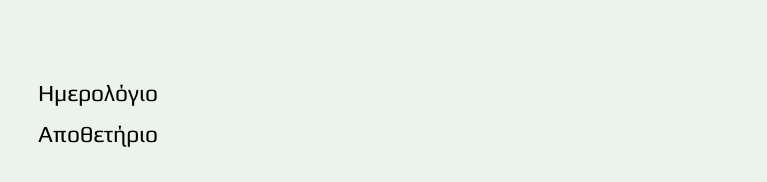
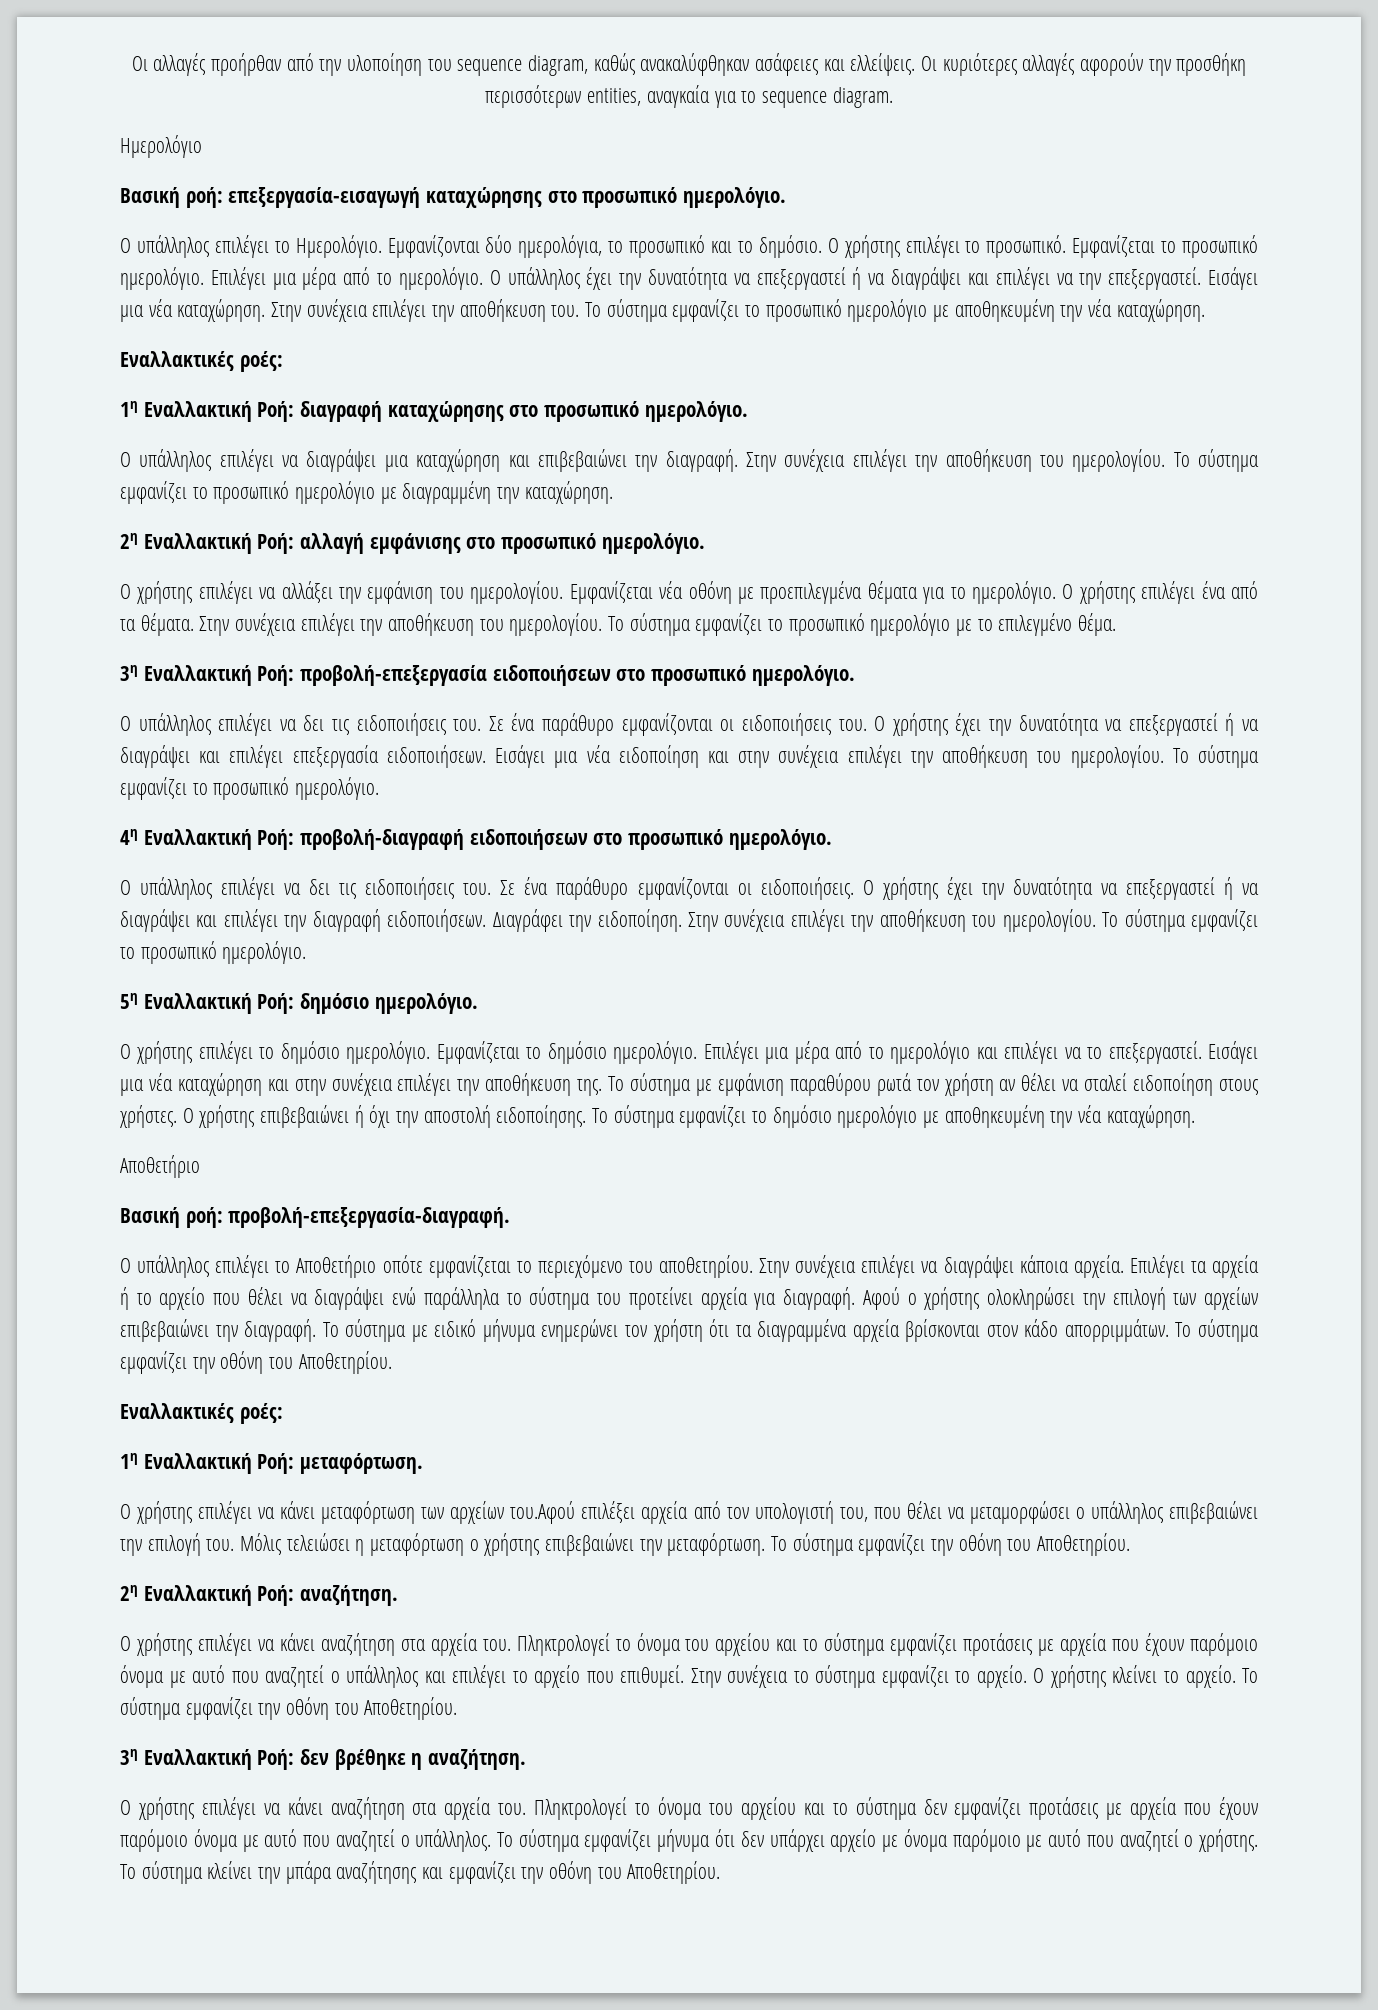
+ Οι αλλαγές προήρθαν από την υλοποίηση του sequence diagram, καθώς ανακαλύφθηκαν ασάφειες και ελλείψεις. Οι κυριότερες αλλαγές αφορούν την προσθήκη περισσότερων entities, αναγκαία για το sequence diagram.
  Ημερολόγιο
+ Βασική ροή: επεξεργασία-εισαγωγή καταχώρησης στο προσωπικό ημερολόγιο.
+ Ο υπάλληλος επιλέγει το Ημερολόγιο. Εμφανίζονται δύο ημερολόγια, το προσωπικό και το δημόσιο. Ο χρήστης επιλέγει το προσωπικό. Εμφανίζεται το προσωπικό ημερολόγιο. Επιλέγει μια μέρα από το ημερολόγιο. Ο υπάλληλος έχει την δυνατότητα να επεξεργαστεί ή να διαγράψει και επιλέγει να την επεξεργαστεί. Εισάγει μια νέα καταχώρηση. Στην συνέχεια επιλέγει την αποθήκευση του. Το σύστημα εμφανίζει το προσωπικό ημερολόγιο με αποθηκευμένη την νέα καταχώρηση.
+ Εναλλακτικές ροές:
+ 1η Εναλλακτική Ροή: διαγραφή καταχώρησης στο προσωπικό ημερολόγιο.
+ Ο υπάλληλος επιλέγει να διαγράψει μια καταχώρηση και επιβεβαιώνει την διαγραφή. Στην συνέχεια επιλέγει την αποθήκευση του ημερολογίου. Το σύστημα εμφανίζει το προσωπικό ημερολόγιο με διαγραμμένη την καταχώρηση.
+ 2η Εναλλακτική Ροή: αλλαγή εμφάνισης στο προσωπικό ημερολόγιο.
+ Ο χρήστης επιλέγει να αλλάξει την εμφάνιση του ημερολογίου. Εμφανίζεται νέα οθόνη με προεπιλεγμένα θέματα για το ημερολόγιο. Ο χρήστης επιλέγει ένα από τα θέματα. Στην συνέχεια επιλέγει την αποθήκευση του ημερολογίου. Το σύστημα εμφανίζει το προσωπικό ημερολόγιο με το επιλεγμένο θέμα.
+ 3η Εναλλακτική Ροή: προβολή-επεξεργασία ειδοποιήσεων στο προσωπικό ημερολόγιο.
+ Ο υπάλληλος επιλέγει να δει τις ειδοποιήσεις του. Σε ένα παράθυρο εμφανίζονται οι ειδοποιήσεις του. Ο χρήστης έχει την δυνατότητα να επεξεργαστεί ή να διαγράψει και επιλέγει επεξεργασία ειδοποιήσεων. Εισάγει μια νέα ειδοποίηση και στην συνέχεια επιλέγει την αποθήκευση του ημερολογίου. Το σύστημα εμφανίζει το προσωπικό ημερολόγιο.
+ 4η Εναλλακτική Ροή: προβολή-διαγραφή ειδοποιήσεων στο προσωπικό ημερολόγιο.
+ Ο υπάλληλος επιλέγει να δει τις ειδοποιήσεις του. Σε ένα παράθυρο εμφανίζονται οι ειδοποιήσεις. Ο χρήστης έχει την δυνατότητα να επεξεργαστεί ή να διαγράψει και επιλέγει την διαγραφή ειδοποιήσεων. Διαγράφει την ειδοποίηση. Στην συνέχεια επιλέγει την αποθήκευση του ημερολογίου. Το σύστημα εμφανίζει το προσωπικό ημερολόγιο.
+ 5η Εναλλακτική Ροή: δημόσιο ημερολόγιο.
+ Ο χρήστης επιλέγει το δημόσιο ημερολόγιο. Εμφανίζεται το δημόσιο ημερολόγιο. Επιλέγει μια μέρα από το ημερολόγιο και επιλέγει να το επεξεργαστεί. Εισάγει μια νέα καταχώρηση και στην συνέχεια επιλέγει την αποθήκευση της. Το σύστημα με εμφάνιση παραθύρου ρωτά τον χρήστη αν θέλει να σταλεί ειδοποίηση στους χρήστες. Ο χρήστης επιβεβαιώνει ή όχι την αποστολή ειδοποίησης. Το σύστημα εμφανίζει το δημόσιο ημερολόγιο με αποθηκευμένη την νέα καταχώρηση.
  Αποθετήριο
+ Βασική ροή: προβολή-επεξεργασία-διαγραφή.
+ Ο υπάλληλος επιλέγει το Αποθετήριο οπότε εμφανίζεται το περιεχόμενο του αποθετηρίου. Στην συνέχεια επιλέγει να διαγράψει κάποια αρχεία. Επιλέγει τα αρχεία ή το αρχείο που θέλει να διαγράψει ενώ παράλληλα το σύστημα του προτείνει αρχεία για διαγραφή. Αφού ο χρήστης ολοκληρώσει την επιλογή των αρχείων επιβεβαιώνει την διαγραφή. Το σύστημα με ειδικό μήνυμα ενημερώνει τον χρήστη ότι τα διαγραμμένα αρχεία βρίσκονται στον κάδο απορριμμάτων. Το σύστημα εμφανίζει την οθόνη του Αποθετηρίου.
+ Εναλλακτικές ροές:
+ 1η Εναλλακτική Ροή: μεταφόρτωση.
+ Ο χρήστης επιλέγει να κάνει μεταφόρτωση των αρχείων του.Αφού επιλέξει αρχεία από τον υπολογιστή του, που θέλει να μεταμορφώσει ο υπάλληλος επιβεβαιώνει την επιλογή του. Μόλις τελειώσει η μεταφόρτωση ο χρήστης επιβεβαιώνει την μεταφόρτωση. Το σύστημα εμφανίζει την οθόνη του Αποθετηρίου.
+ 2η Εναλλακτική Ροή: αναζήτηση.
+ Ο χρήστης επιλέγει να κάνει αναζήτηση στα αρχεία του. Πληκτρολογεί το όνομα του αρχείου και το σύστημα εμφανίζει προτάσεις με αρχεία που έχουν παρόμοιο όνομα με αυτό που αναζητεί ο υπάλληλος και επιλέγει το αρχείο που επιθυμεί. Στην συνέχεια το σύστημα εμφανίζει το αρχείο. Ο χρήστης κλείνει το αρχείο. Το σύστημα εμφανίζει την οθόνη του Αποθετηρίου.
+ 3η Εναλλακτική Ροή: δεν βρέθηκε η αναζήτηση.
+ Ο χρήστης επιλέγει να κάνει αναζήτηση στα αρχεία του. Πληκτρολογεί το όνομα του αρχείου και το σύστημα δεν εμφανίζει προτάσεις με αρχεία που έχουν παρόμοιο όνομα με αυτό που αναζητεί ο υπάλληλος. Το σύστημα εμφανίζει μήνυμα ότι δεν υπάρχει αρχείο με όνομα παρόμοιο με αυτό που αναζητεί ο χρήστης. Το σύστημα κλείνει την μπάρα αναζήτησης και εμφανίζει την οθόνη του Αποθετηρίου.

